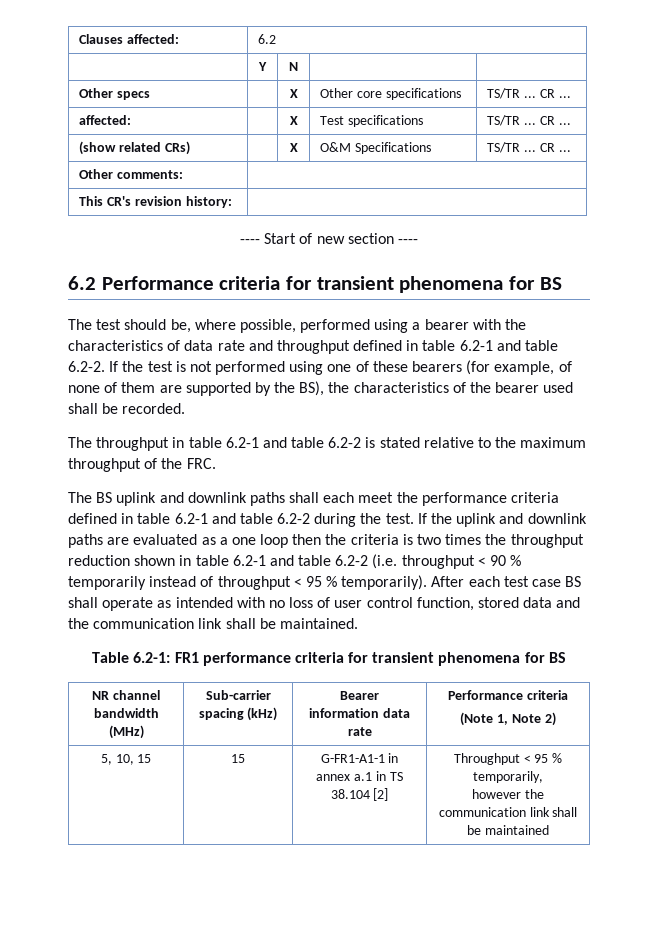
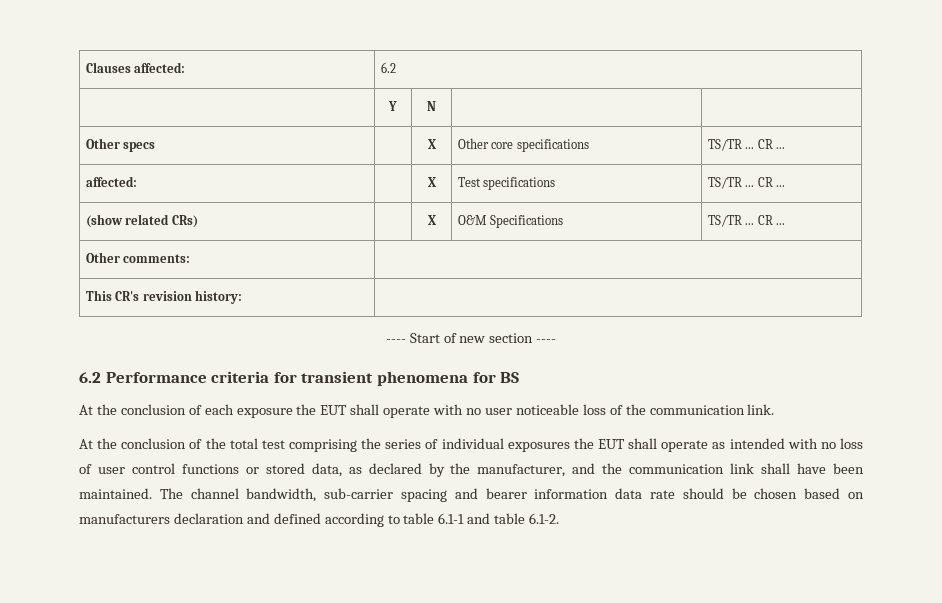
- The test should be, where possible, performed using a bearer with the characteristics of data rate and throughput defined in table 6.2-1 and table 6.2-2. If the test is not performed using one of these bearers (for example, of none of them are supported by the BS), the characteristics of the bearer used shall be recorded.
- The throughput in table 6.2-1 and table 6.2-2 is stated relative to the maximum throughput of the FRC.
- The BS uplink and downlink paths shall each meet the performance criteria defined in table 6.2-1 and table 6.2-2 during the test. If the uplink and downlink paths are evaluated as a one loop then the criteria is two times the throughput reduction shown in table 6.2-1 and table 6.2-2 (i.e. throughput < 90 % temporarily instead of throughput < 95 % temporarily). After each test case BS shall operate as intended with no loss of user control function, stored data and the communication link shall be maintained.
- Table 6.2-1: FR1 performance criteria for transient phenomena for BS
- NR channel bandwidth (MHz) | Sub-carrier spacing (kHz) | Bearer information data rate | Performance criteria
- (Note 1, Note 2)
- 5, 10, 15 | 15 | G-FR1-A1-1 in annex a.1 in TS 38.104 [2] | Throughput < 95 % temporarily,
- however the communication link shall be maintained
+ At the conclusion of each exposure the EUT shall operate with no user noticeable loss of the communication link.
+ At the conclusion of the total test comprising the series of individual exposures the EUT shall operate as intended with no loss of user control functions or stored data, as declared by the manufacturer, and the communication link shall have been maintained. The channel bandwidth, sub-carrier spacing and bearer information data rate should be chosen based on manufacturers declaration and defined according to table 6.1-1 and table 6.1-2.

